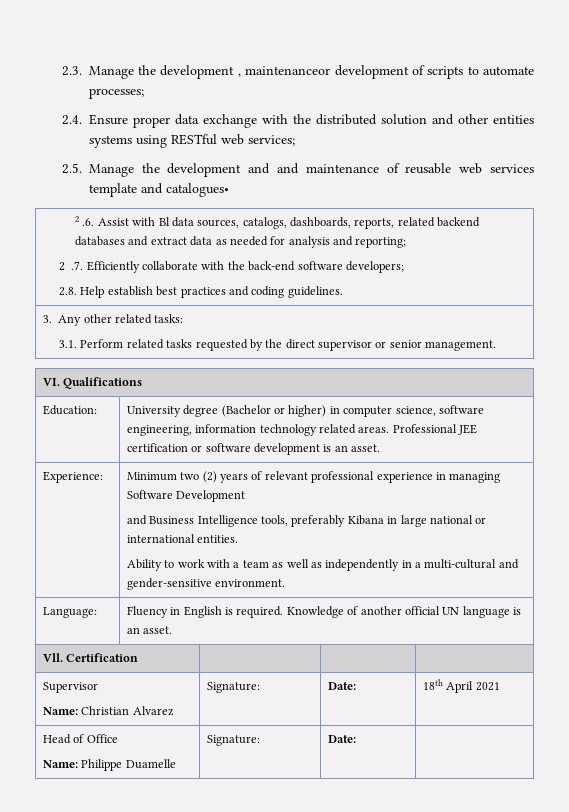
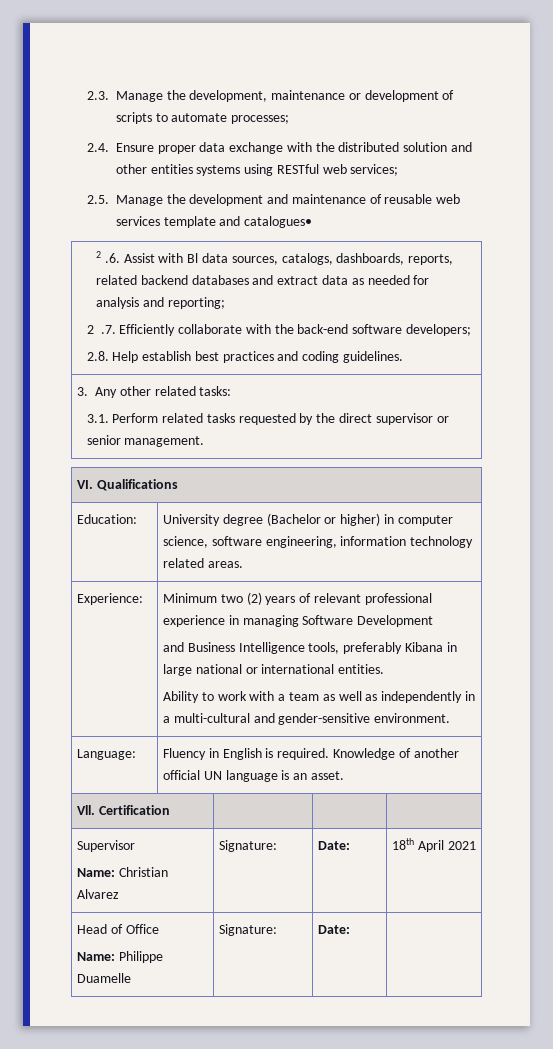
- 2.3. Manage the development , maintenanceor development of scripts to automate processes;
+ 2.3. Manage the development, maintenance or development of scripts to automate processes;
- 2.5. Manage the development and and maintenance of reusable web services template and catalogues•
+ 2.5. Manage the development and maintenance of reusable web services template and catalogues•
- Education: | University degree (Bachelor or higher) in computer science, software engineering, information technology related areas. Professional JEE certification or software development is an asset.
+ Education: | University degree (Bachelor or higher) in computer science, software engineering, information technology related areas.

